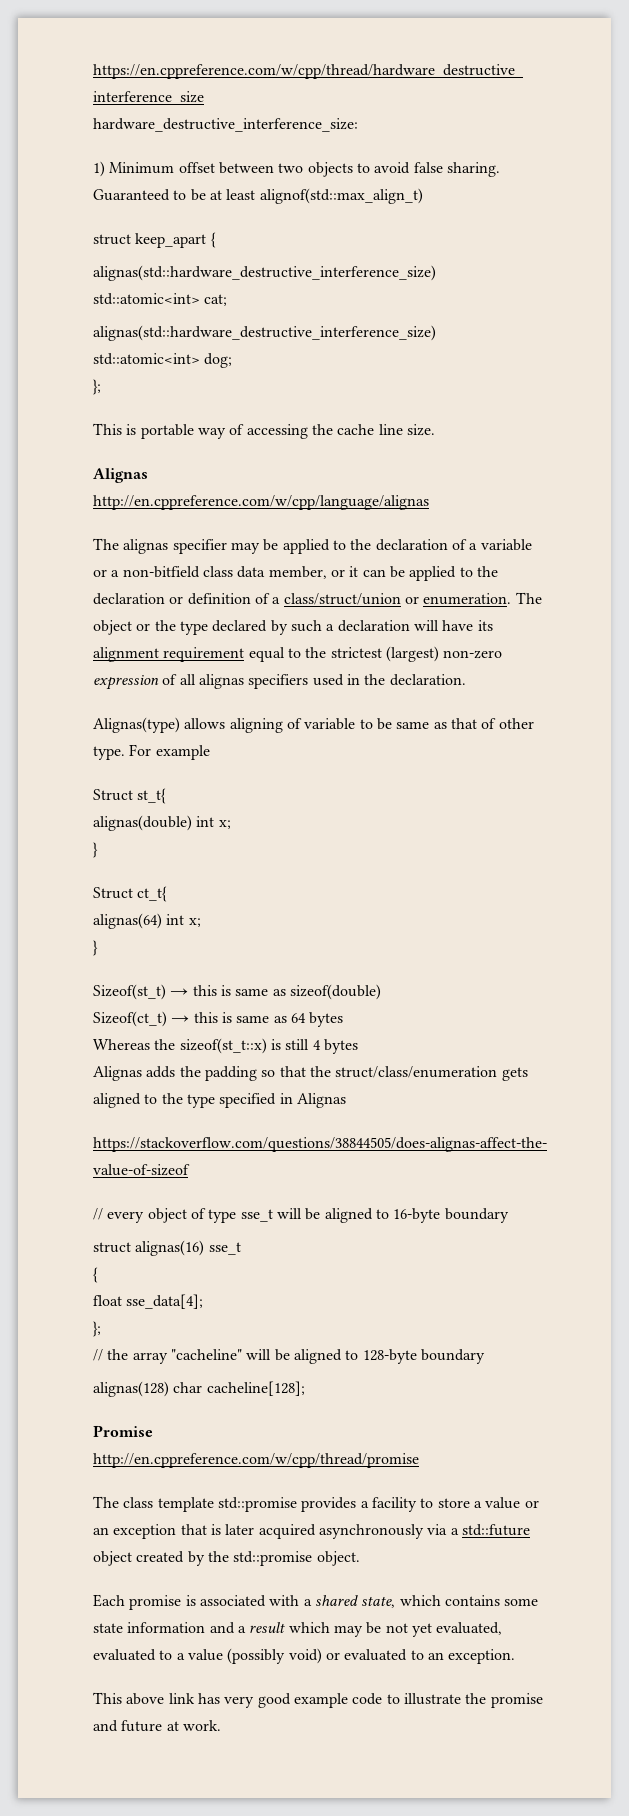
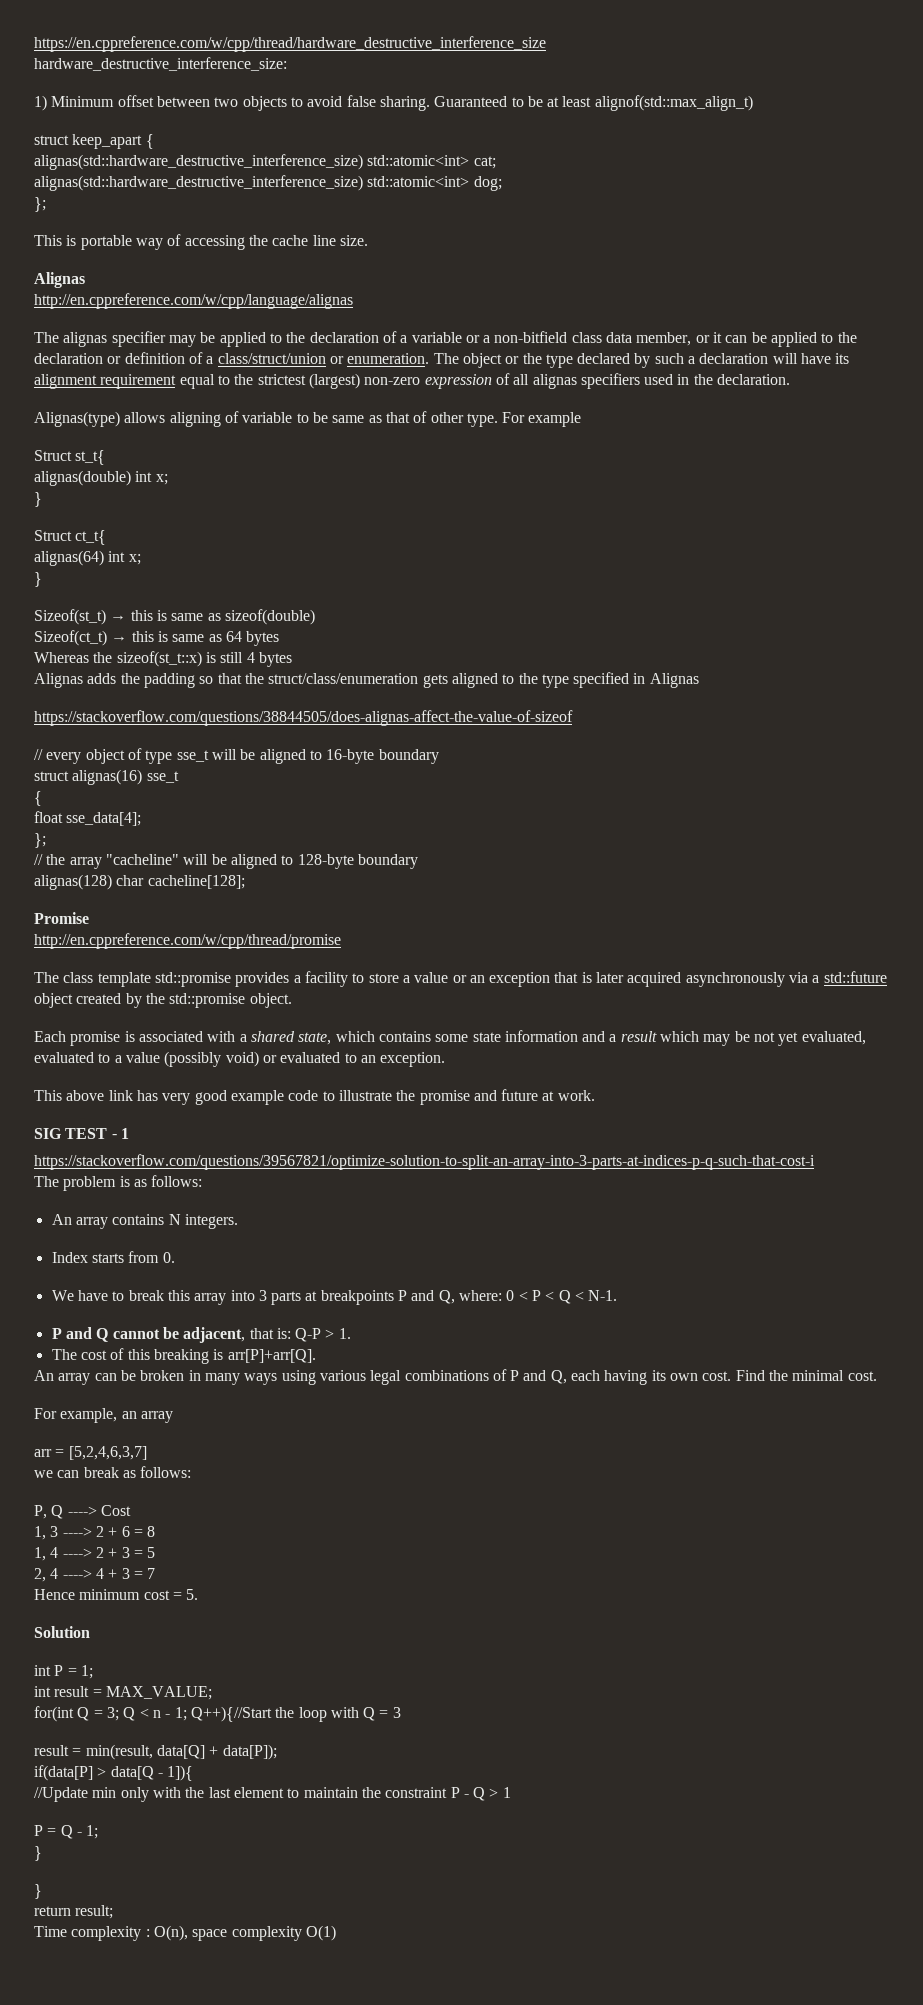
+ SIG TEST - 1
+ https://stackoverflow.com/questions/39567821/optimize-solution-to-split-an-array-into-3-parts-at-indices-p-q-such-that-cost-i
+ The problem is as follows:
+ An array contains N integers.
+ Index starts from 0.
+ We have to break this array into 3 parts at breakpoints P and Q, where: 0 < P < Q < N-1.
+ P and Q cannot be adjacent, that is: Q-P > 1.
+ The cost of this breaking is arr[P]+arr[Q].
+ An array can be broken in many ways using various legal combinations of P and Q, each having its own cost. Find the minimal cost.
+ For example, an array
+ arr = [5,2,4,6,3,7]
+ we can break as follows:
+ P, Q ----> Cost
+ 1, 3 ----> 2 + 6 = 8
+ 1, 4 ----> 2 + 3 = 5
+ 2, 4 ----> 4 + 3 = 7
+ Hence minimum cost = 5.
+ Solution
+ int P = 1;
+ int result = MAX_VALUE;
+ for(int Q = 3; Q < n - 1; Q++){//Start the loop with Q = 3
+ result = min(result, data[Q] + data[P]);
+ if(data[P] > data[Q - 1]){
+ //Update min only with the last element to maintain the constraint P - Q > 1
+ P = Q - 1;
+ }
+ }
+ return result;
+ Time complexity : O(n), space complexity O(1)

